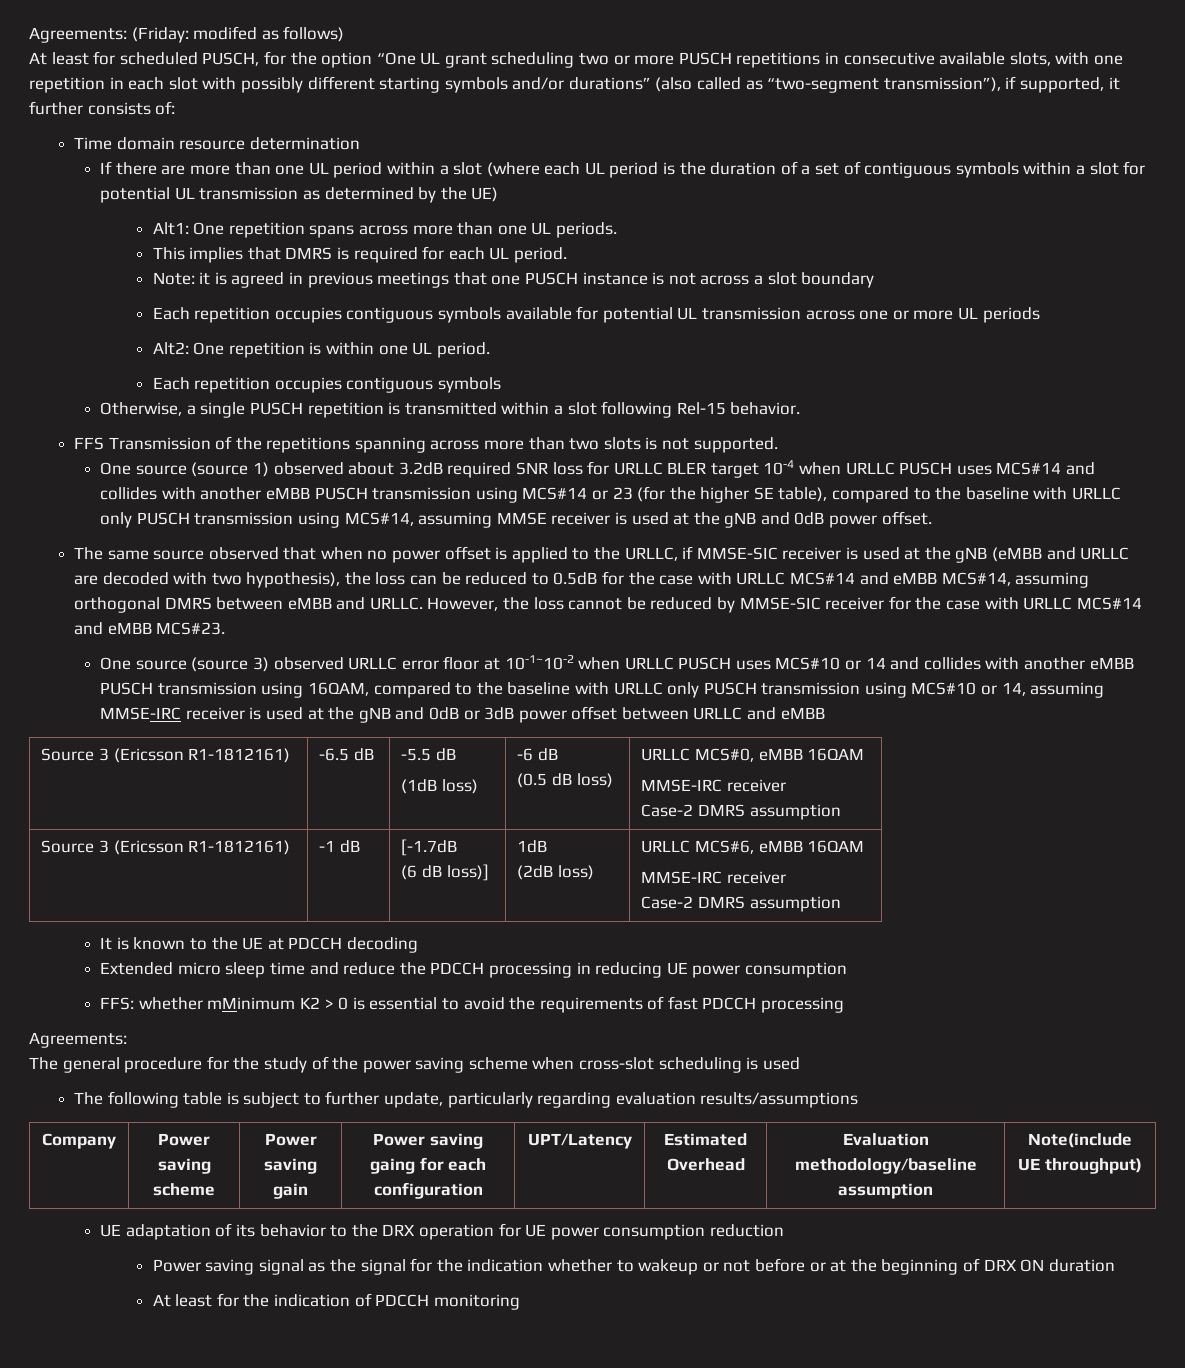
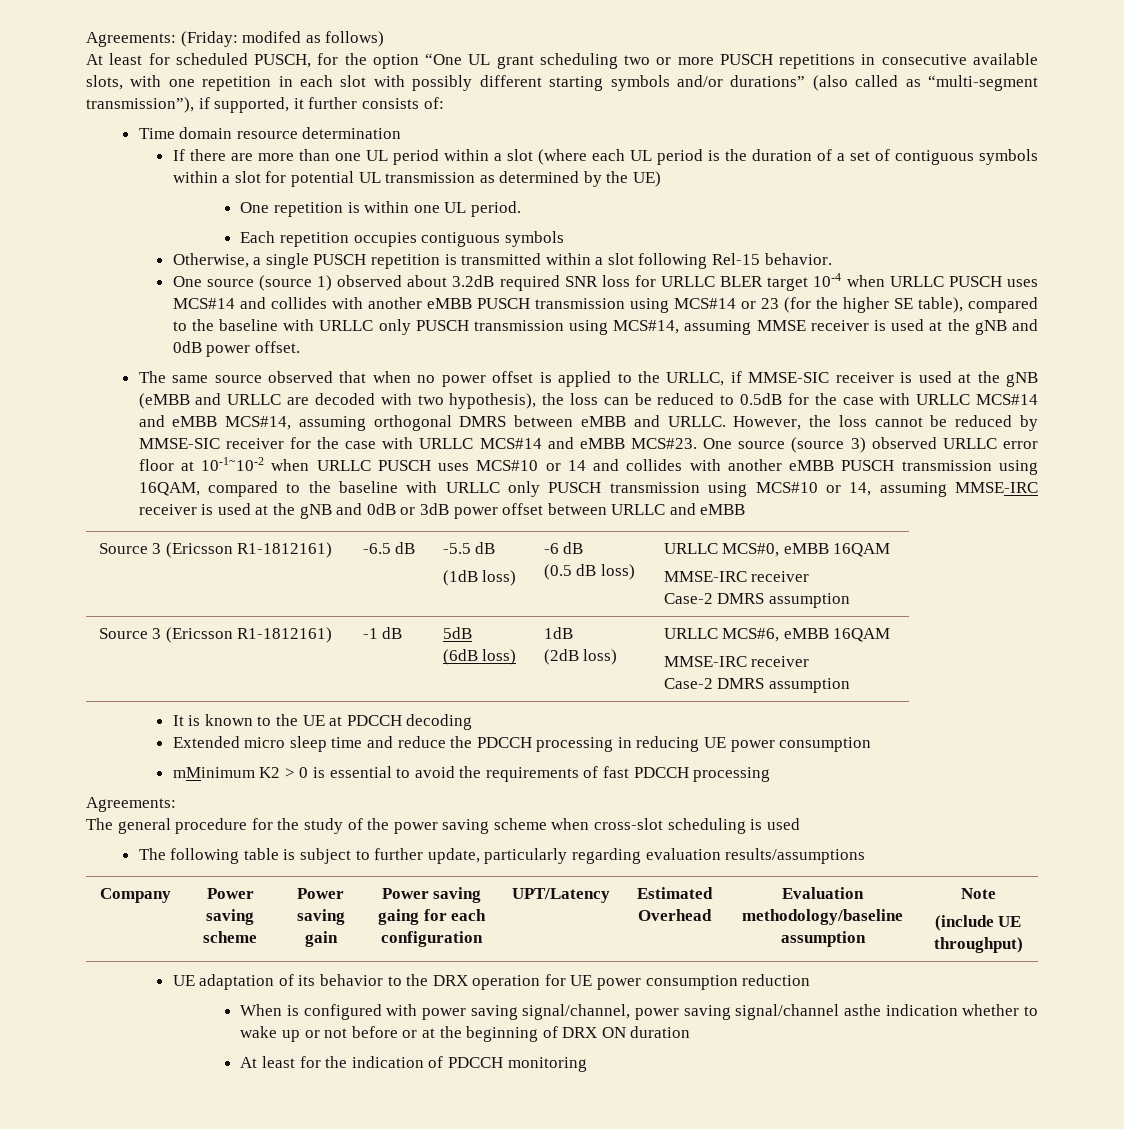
- At least for scheduled PUSCH, for the option “One UL grant scheduling two or more PUSCH repetitions in consecutive available slots, with one repetition in each slot with possibly different starting symbols and/or durations” (also called as “two-segment transmission”), if supported, it further consists of:
+ At least for scheduled PUSCH, for the option “One UL grant scheduling two or more PUSCH repetitions in consecutive available slots, with one repetition in each slot with possibly different starting symbols and/or durations” (also called as “multi-segment transmission”), if supported, it further consists of:
- Alt1: One repetition spans across more than one UL periods.
- This implies that DMRS is required for each UL period.
- Note: it is agreed in previous meetings that one PUSCH instance is not across a slot boundary
- Each repetition occupies contiguous symbols available for potential UL transmission across one or more UL periods
- Alt2: One repetition is within one UL period.
+ One repetition is within one UL period.
- FFS Transmission of the repetitions spanning across more than two slots is not supported.
- However, the loss cannot be reduced by MMSE-SIC receiver for the case with URLLC MCS#14 and eMBB MCS#23.
- One source (source 3) observed URLLC error floor at 10-1~10-2 when URLLC PUSCH uses MCS#10 or 14 and collides with another eMBB PUSCH transmission using 16QAM, compared to the baseline with URLLC only PUSCH transmission using MCS#10 or 14, assuming MMSE-IRC receiver is used at the gNB and 0dB or 3dB power offset between URLLC and eMBB
+ However, the loss cannot be reduced by MMSE-SIC receiver for the case with URLLC MCS#14 and eMBB MCS#23. One source (source 3) observed URLLC error floor at 10-1~10-2 when URLLC PUSCH uses MCS#10 or 14 and collides with another eMBB PUSCH transmission using 16QAM, compared to the baseline with URLLC only PUSCH transmission using MCS#10 or 14, assuming MMSE-IRC receiver is used at the gNB and 0dB or 3dB power offset between URLLC and eMBB
- Source 3 (Ericsson R1-1812161) | -1 dB | [-1.7dB
- (6 dB loss)] | 1dB
+ Source 3 (Ericsson R1-1812161) | -1 dB | 5dB
+ (6dB loss) | 1dB
- FFS: whether mMinimum K2 > 0 is essential to avoid the requirements of fast PDCCH processing
+ mMinimum K2 > 0 is essential to avoid the requirements of fast PDCCH processing
- Company | Power saving scheme | Power saving gain | Power saving gaing for each configuration | UPT/Latency | Estimated Overhead | Evaluation methodology/baseline assumption | Note(include UE throughput)
+ Company | Power saving scheme | Power saving gain | Power saving gaing for each configuration | UPT/Latency | Estimated Overhead | Evaluation methodology/baseline assumption | Note
+ (include UE throughput)
- Power saving signal as the signal for the indication whether to wakeup or not before or at the beginning of DRX ON duration
+ When is configured with power saving signal/channel, power saving signal/channel asthe indication whether to wake up or not before or at the beginning of DRX ON duration

